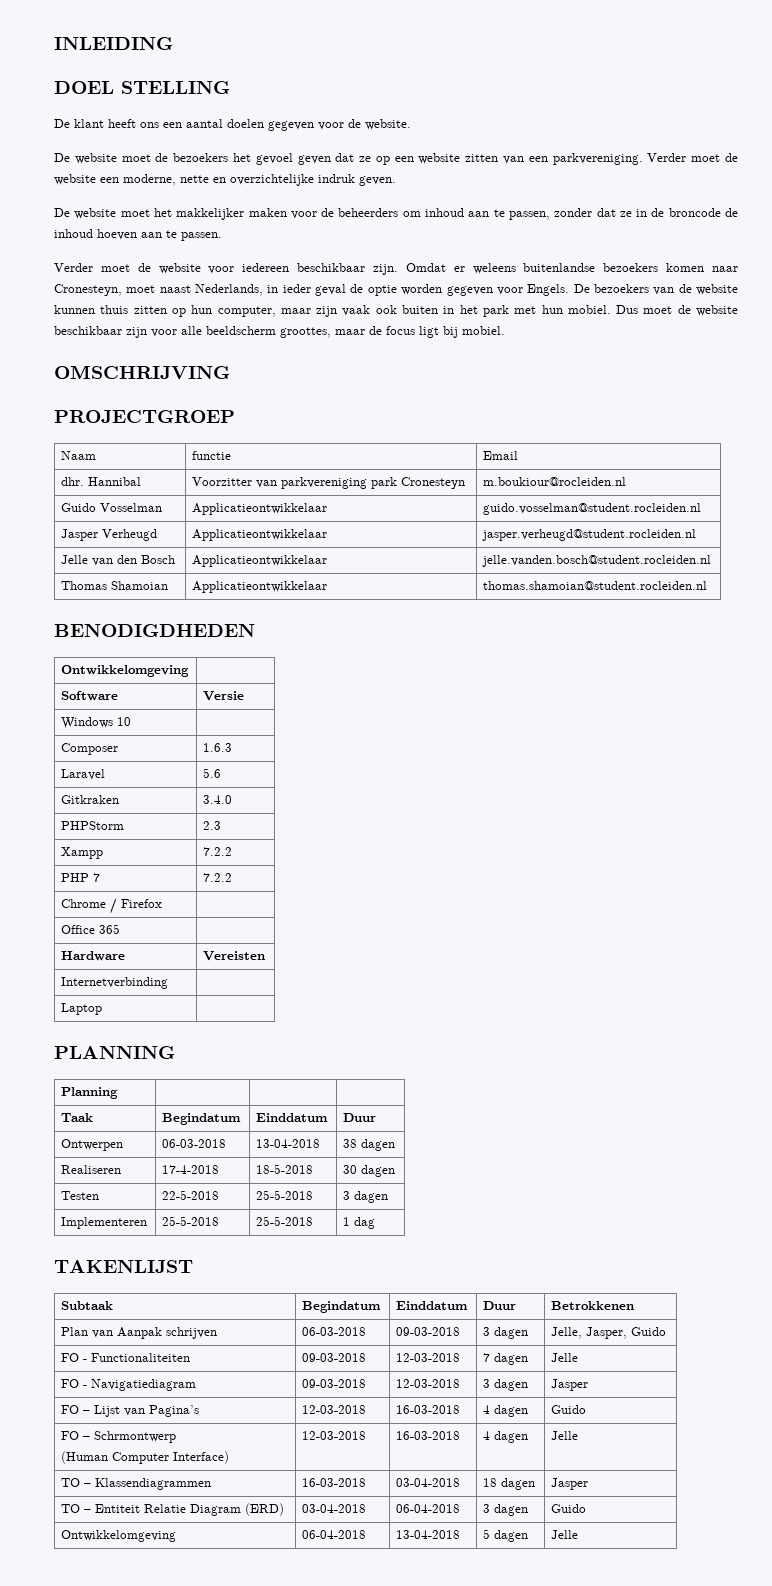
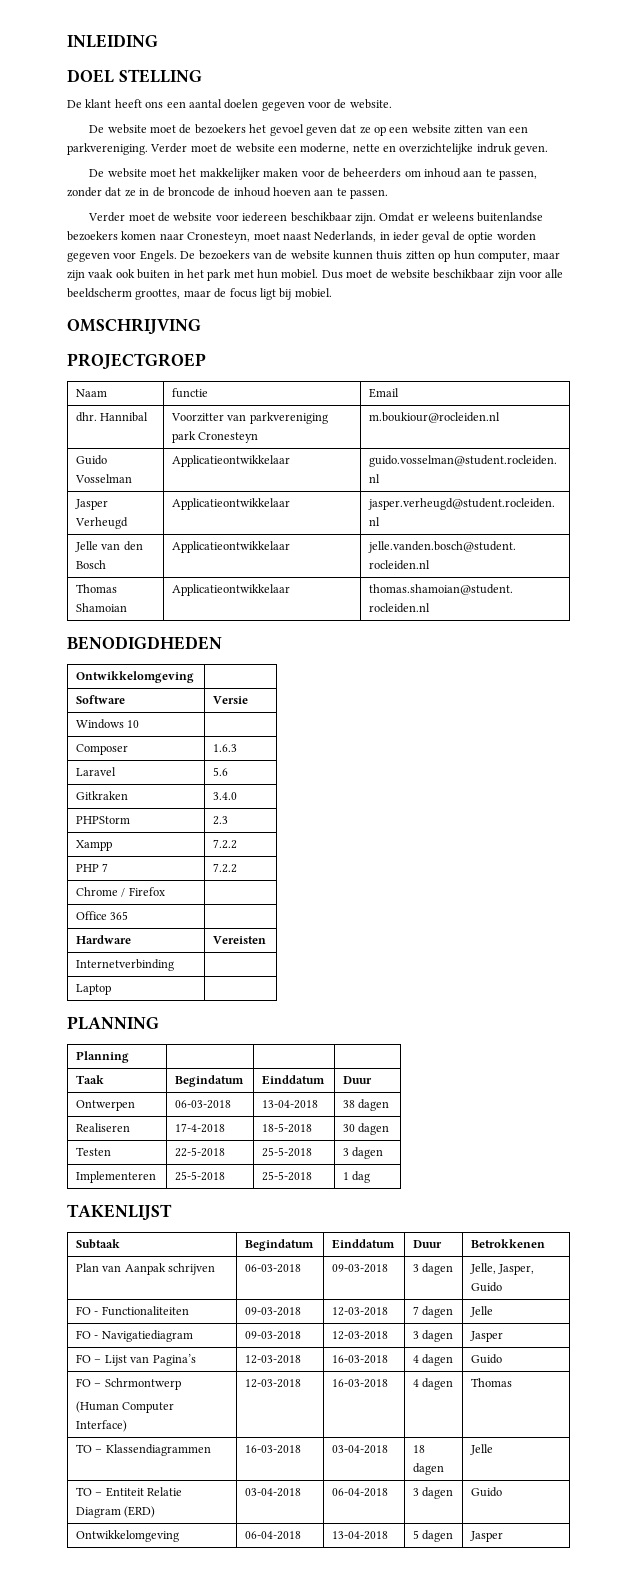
  FO – Schrmontwerp
- (Human Computer Interface) | 12-03-2018 | 16-03-2018 | 4 dagen | Jelle
+ (Human Computer Interface) | 12-03-2018 | 16-03-2018 | 4 dagen | Thomas
- TO – Klassendiagrammen | 16-03-2018 | 03-04-2018 | 18 dagen | Jasper
+ TO – Klassendiagrammen | 16-03-2018 | 03-04-2018 | 18 dagen | Jelle
- Ontwikkelomgeving | 06-04-2018 | 13-04-2018 | 5 dagen | Jelle
+ Ontwikkelomgeving | 06-04-2018 | 13-04-2018 | 5 dagen | Jasper

